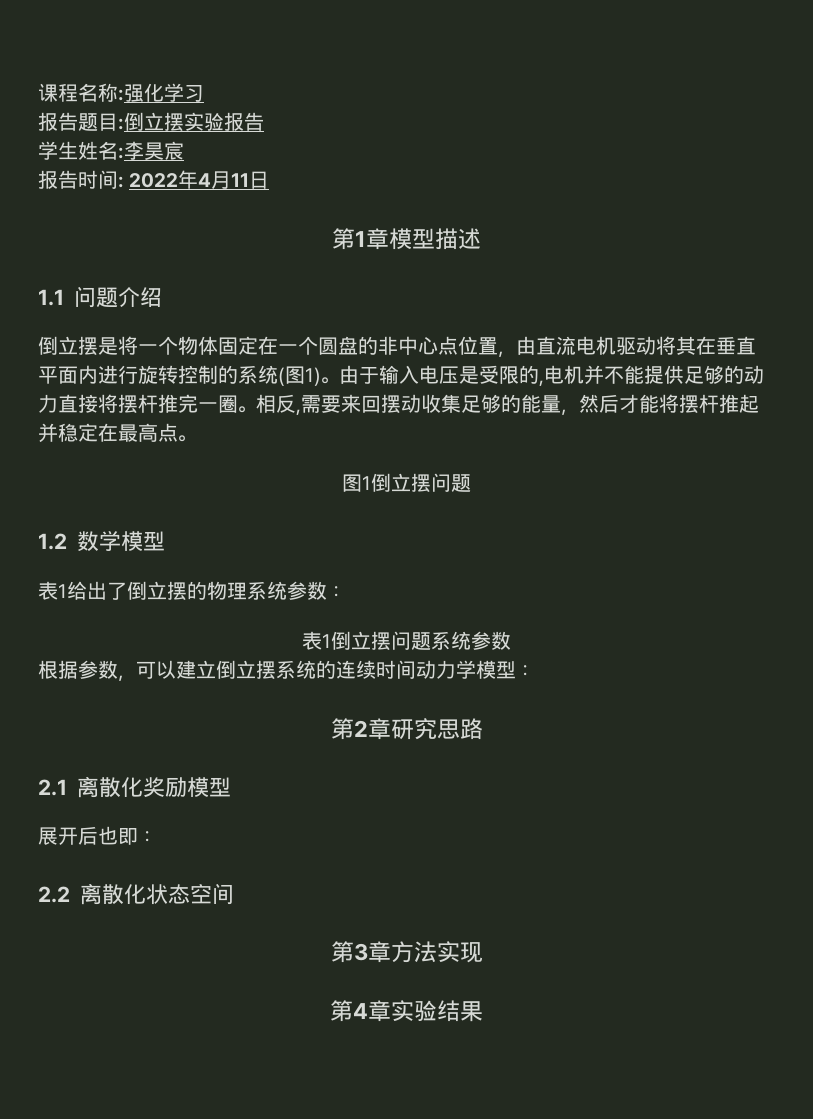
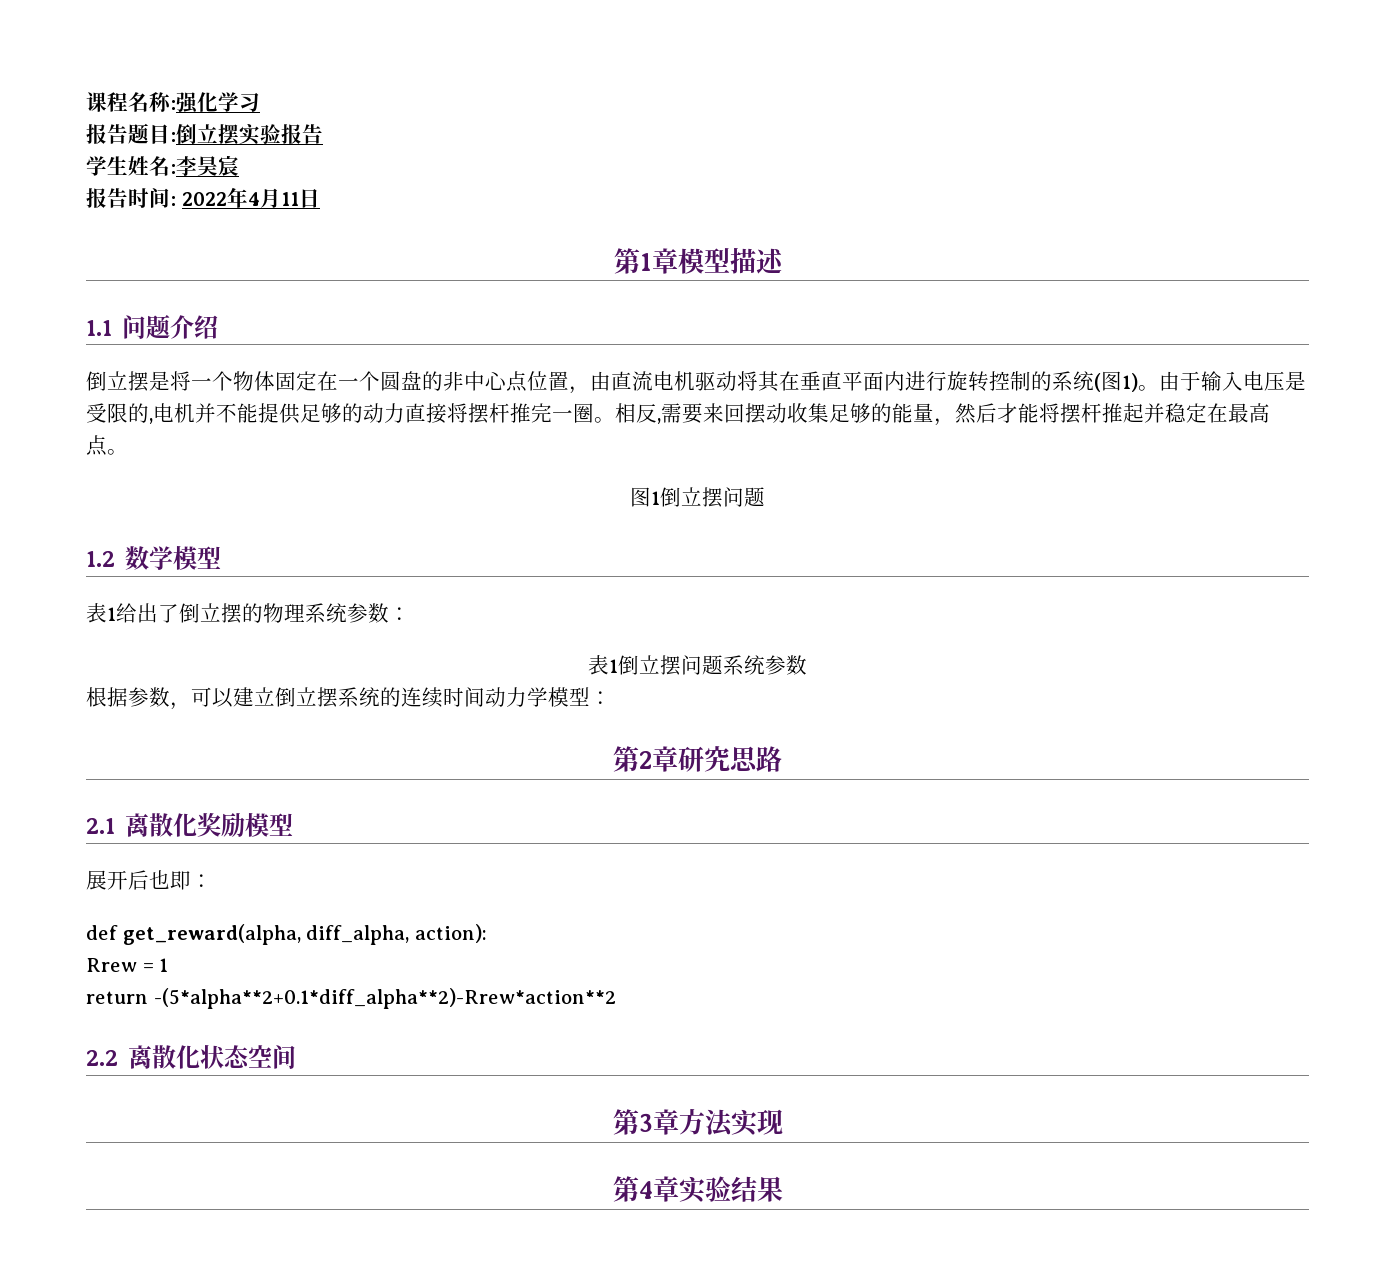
+ def get_reward(alpha, diff_alpha, action):
+ Rrew = 1
+ return -(5*alpha**2+0.1*diff_alpha**2)-Rrew*action**2

